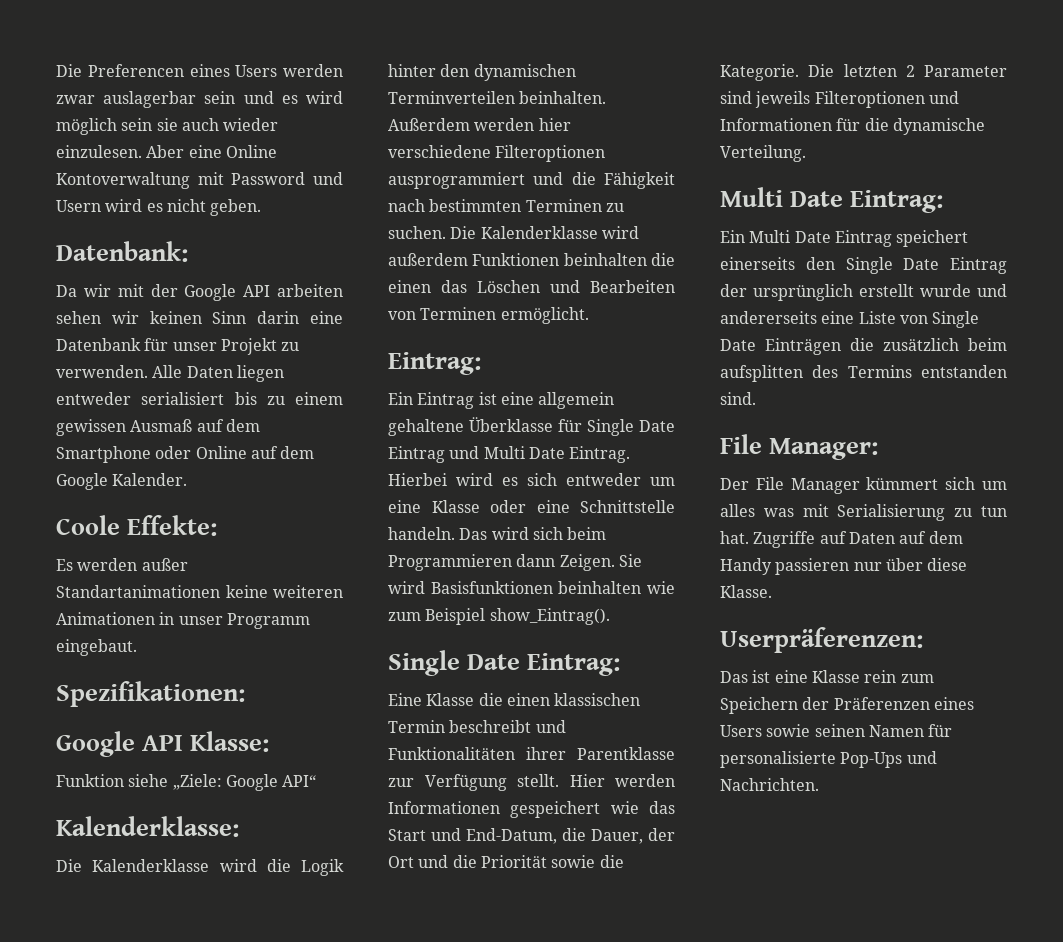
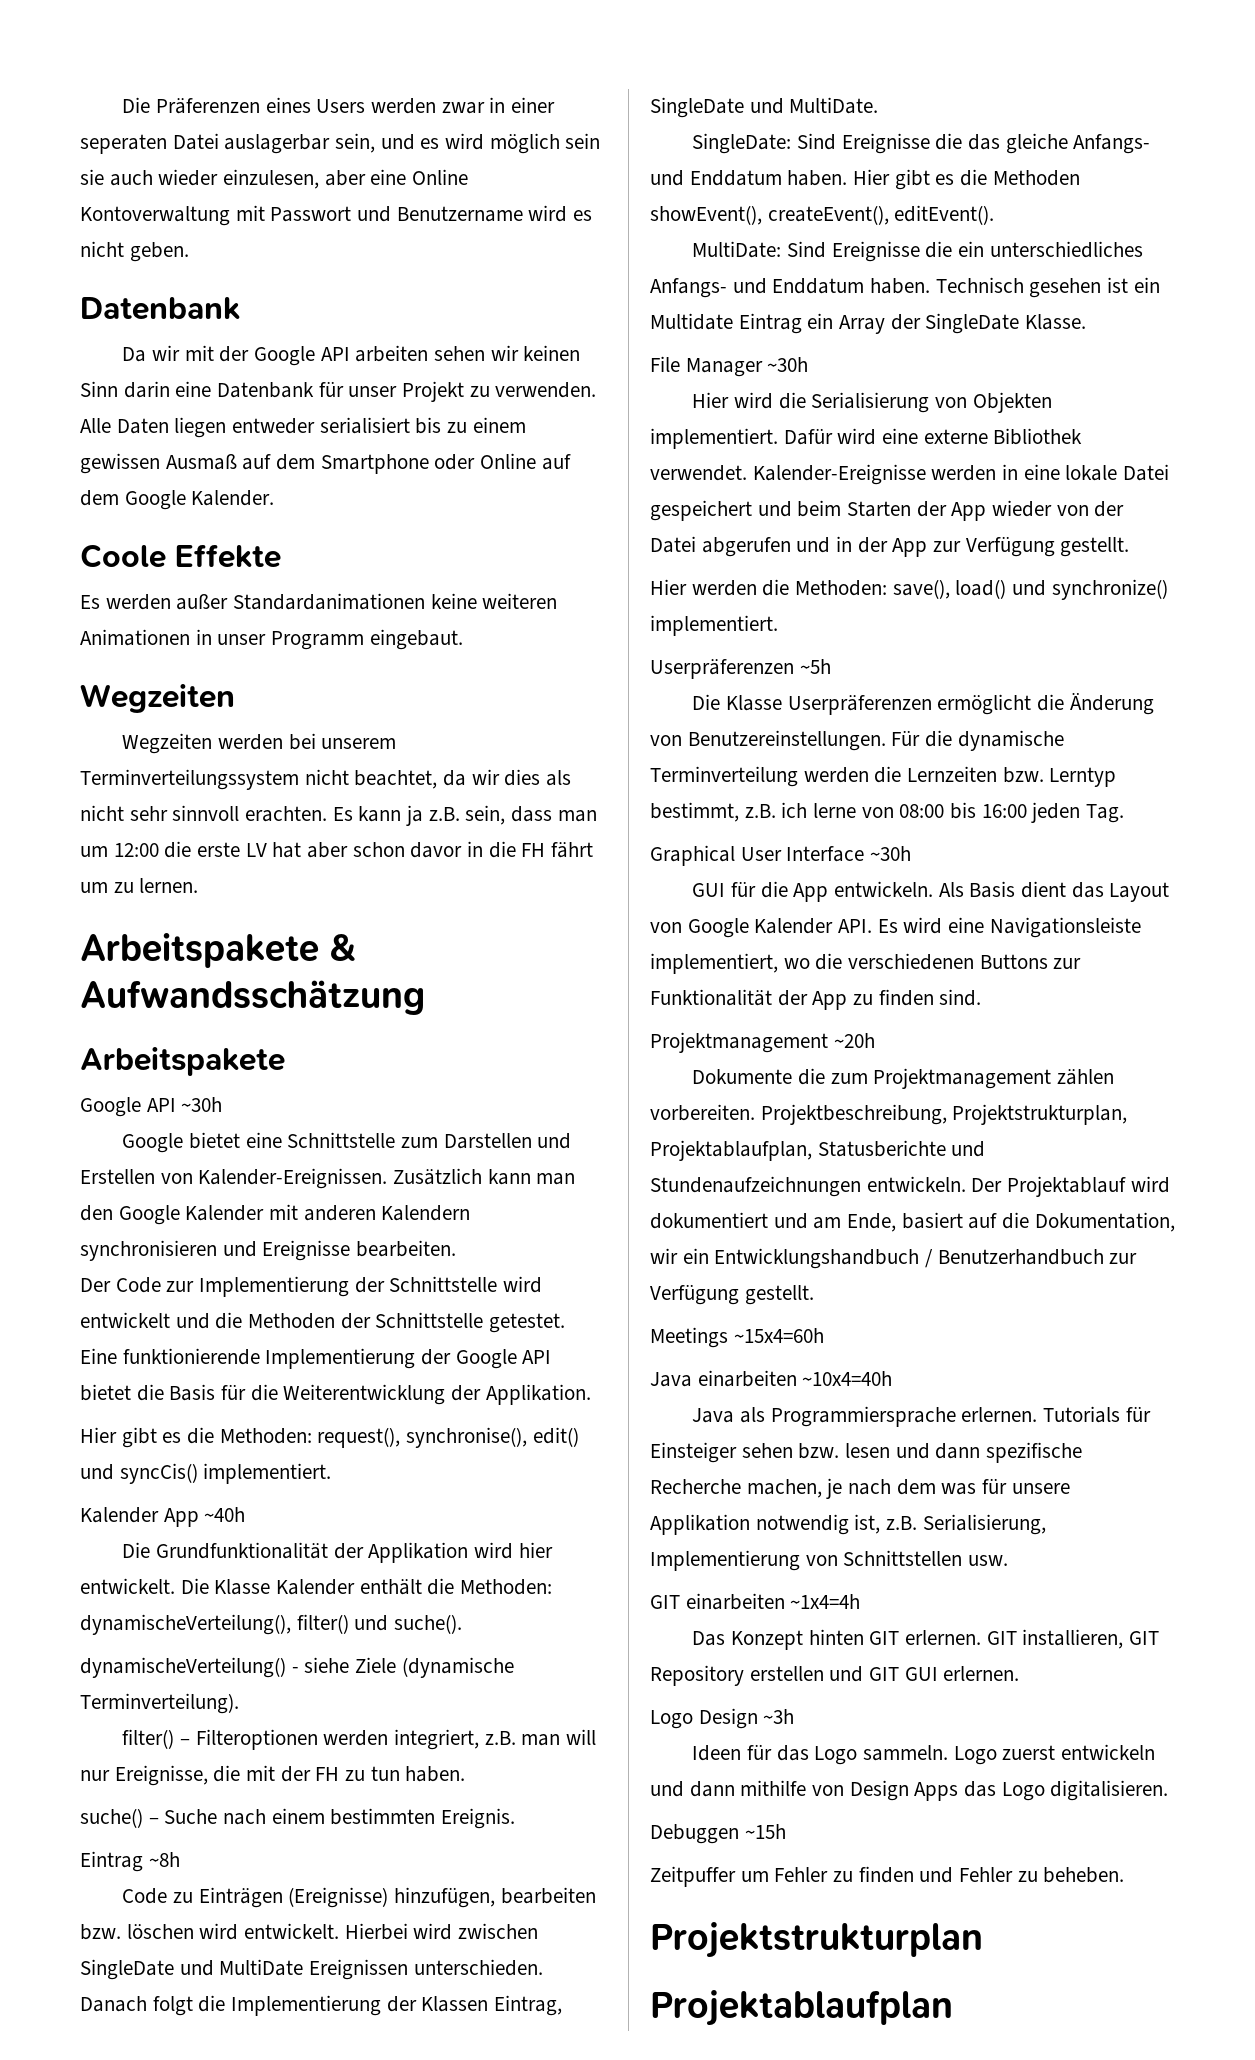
- Die Preferencen eines Users werden zwar auslagerbar sein und es wird möglich sein sie auch wieder einzulesen. Aber eine Online Kontoverwaltung mit Password und Usern wird es nicht geben.
- Datenbank:
+ Die Präferenzen eines Users werden zwar in einer seperaten Datei auslagerbar sein, und es wird möglich sein sie auch wieder einzulesen, aber eine Online Kontoverwaltung mit Passwort und Benutzername wird es nicht geben.
+ Datenbank
- Coole Effekte:
+ Coole Effekte
- Es werden außer Standartanimationen keine weiteren Animationen in unser Programm eingebaut.
- Spezifikationen:
- Google API Klasse:
- Funktion siehe „Ziele: Google API“
- Kalenderklasse:
- Die Kalenderklasse wird die Logik hinter den dynamischen Terminverteilen beinhalten. Außerdem werden hier verschiedene Filteroptionen ausprogrammiert und die Fähigkeit nach bestimmten Terminen zu suchen. Die Kalenderklasse wird außerdem Funktionen beinhalten die einen das Löschen und Bearbeiten von Terminen ermöglicht.
- Eintrag:
- Ein Eintrag ist eine allgemein gehaltene Überklasse für Single Date Eintrag und Multi Date Eintrag. Hierbei wird es sich entweder um eine Klasse oder eine Schnittstelle handeln. Das wird sich beim Programmieren dann Zeigen. Sie wird Basisfunktionen beinhalten wie zum Beispiel show_Eintrag().
- Single Date Eintrag:
- Eine Klasse die einen klassischen Termin beschreibt und Funktionalitäten ihrer Parentklasse zur Verfügung stellt. Hier werden Informationen gespeichert wie das Start und End-Datum, die Dauer, der Ort und die Priorität sowie die Kategorie. Die letzten 2 Parameter sind jeweils Filteroptionen und Informationen für die dynamische Verteilung.
- Multi Date Eintrag:
- Ein Multi Date Eintrag speichert einerseits den Single Date Eintrag der ursprünglich erstellt wurde und andererseits eine Liste von Single Date Einträgen die zusätzlich beim aufsplitten des Termins entstanden sind.
- File Manager:
- Der File Manager kümmert sich um alles was mit Serialisierung zu tun hat. Zugriffe auf Daten auf dem Handy passieren nur über diese Klasse.
- Userpräferenzen:
- Das ist eine Klasse rein zum Speichern der Präferenzen eines Users sowie seinen Namen für personalisierte Pop-Ups und Nachrichten.
+ Es werden außer Standardanimationen keine weiteren Animationen in unser Programm eingebaut.
+ Wegzeiten
+ Wegzeiten werden bei unserem Terminverteilungssystem nicht beachtet, da wir dies als nicht sehr sinnvoll erachten. Es kann ja z.B. sein, dass man um 12:00 die erste LV hat aber schon davor in die FH fährt um zu lernen.
+ Arbeitspakete & Aufwandsschätzung
+ Arbeitspakete
+ Google API ~30h
+ Google bietet eine Schnittstelle zum Darstellen und Erstellen von Kalender-Ereignissen. Zusätzlich kann man den Google Kalender mit anderen Kalendern synchronisieren und Ereignisse bearbeiten.
+ Der Code zur Implementierung der Schnittstelle wird entwickelt und die Methoden der Schnittstelle getestet. Eine funktionierende Implementierung der Google API bietet die Basis für die Weiterentwicklung der Applikation.
+ Hier gibt es die Methoden: request(), synchronise(), edit() und syncCis() implementiert.
+ Kalender App ~40h
+ Die Grundfunktionalität der Applikation wird hier entwickelt. Die Klasse Kalender enthält die Methoden: dynamischeVerteilung(), filter() und suche().
+ dynamischeVerteilung() - siehe Ziele (dynamische Terminverteilung).
+ filter() – Filteroptionen werden integriert, z.B. man will nur Ereignisse, die mit der FH zu tun haben.
+ suche() – Suche nach einem bestimmten Ereignis.
+ Eintrag ~8h
+ Code zu Einträgen (Ereignisse) hinzufügen, bearbeiten bzw. löschen wird entwickelt. Hierbei wird zwischen SingleDate und MultiDate Ereignissen unterschieden. Danach folgt die Implementierung der Klassen Eintrag, SingleDate und MultiDate.
+ SingleDate: Sind Ereignisse die das gleiche Anfangs- und Enddatum haben. Hier gibt es die Methoden showEvent(), createEvent(), editEvent().
+ MultiDate: Sind Ereignisse die ein unterschiedliches Anfangs- und Enddatum haben. Technisch gesehen ist ein Multidate Eintrag ein Array der SingleDate Klasse.
+ File Manager ~30h
+ Hier wird die Serialisierung von Objekten implementiert. Dafür wird eine externe Bibliothek verwendet. Kalender-Ereignisse werden in eine lokale Datei gespeichert und beim Starten der App wieder von der Datei abgerufen und in der App zur Verfügung gestellt.
+ Hier werden die Methoden: save(), load() und synchronize() implementiert.
+ Userpräferenzen ~5h
+ Die Klasse Userpräferenzen ermöglicht die Änderung von Benutzereinstellungen. Für die dynamische Terminverteilung werden die Lernzeiten bzw. Lerntyp bestimmt, z.B. ich lerne von 08:00 bis 16:00 jeden Tag.
+ Graphical User Interface ~30h
+ GUI für die App entwickeln. Als Basis dient das Layout von Google Kalender API. Es wird eine Navigationsleiste implementiert, wo die verschiedenen Buttons zur Funktionalität der App zu finden sind.
+ Projektmanagement ~20h
+ Dokumente die zum Projektmanagement zählen vorbereiten. Projektbeschreibung, Projektstrukturplan, Projektablaufplan, Statusberichte und Stundenaufzeichnungen entwickeln. Der Projektablauf wird dokumentiert und am Ende, basiert auf die Dokumentation, wir ein Entwicklungshandbuch / Benutzerhandbuch zur Verfügung gestellt.
+ Meetings ~15x4=60h
+ Java einarbeiten ~10x4=40h
+ Java als Programmiersprache erlernen. Tutorials für Einsteiger sehen bzw. lesen und dann spezifische Recherche machen, je nach dem was für unsere Applikation notwendig ist, z.B. Serialisierung, Implementierung von Schnittstellen usw.
+ GIT einarbeiten ~1x4=4h
+ Das Konzept hinten GIT erlernen. GIT installieren, GIT Repository erstellen und GIT GUI erlernen.
+ Logo Design ~3h
+ Ideen für das Logo sammeln. Logo zuerst entwickeln und dann mithilfe von Design Apps das Logo digitalisieren.
+ Debuggen ~15h
+ Zeitpuffer um Fehler zu finden und Fehler zu beheben.
+ Projektstrukturplan
+ Projektablaufplan

